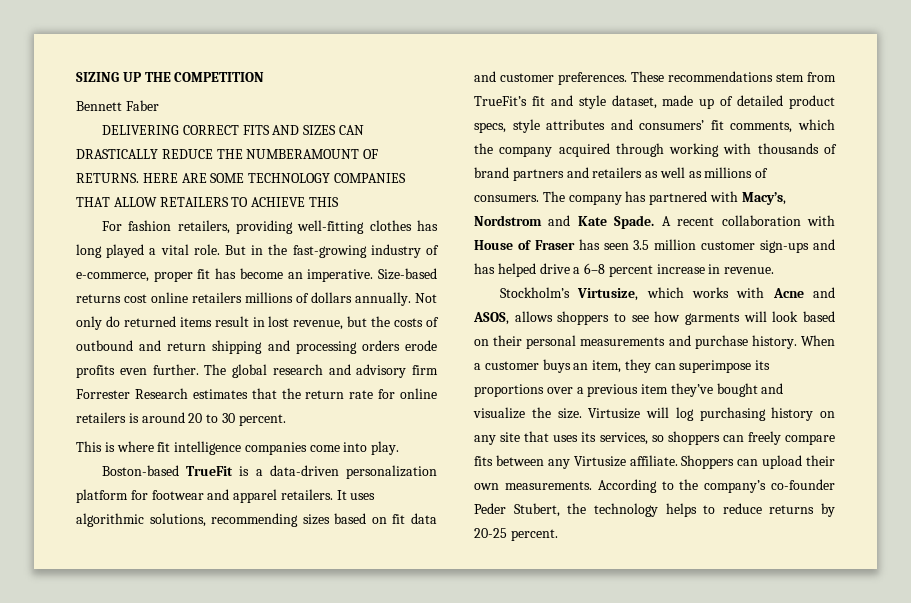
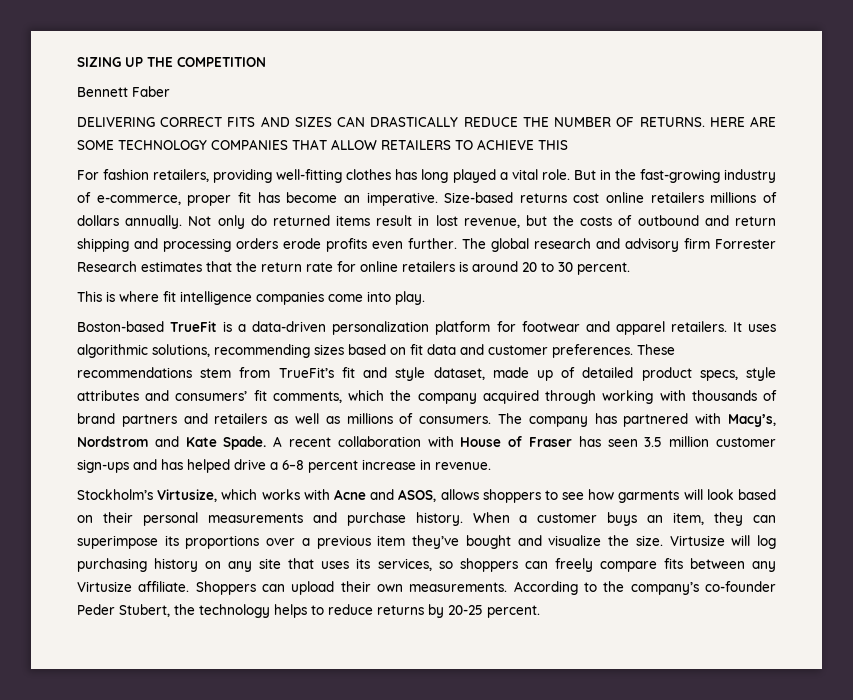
- DELIVERING CORRECT FITS AND SIZES CAN DRASTICALLY REDUCE THE NUMBERAMOUNT OF RETURNS.
+ DELIVERING CORRECT FITS AND SIZES CAN DRASTICALLY REDUCE THE NUMBER OF RETURNS.

